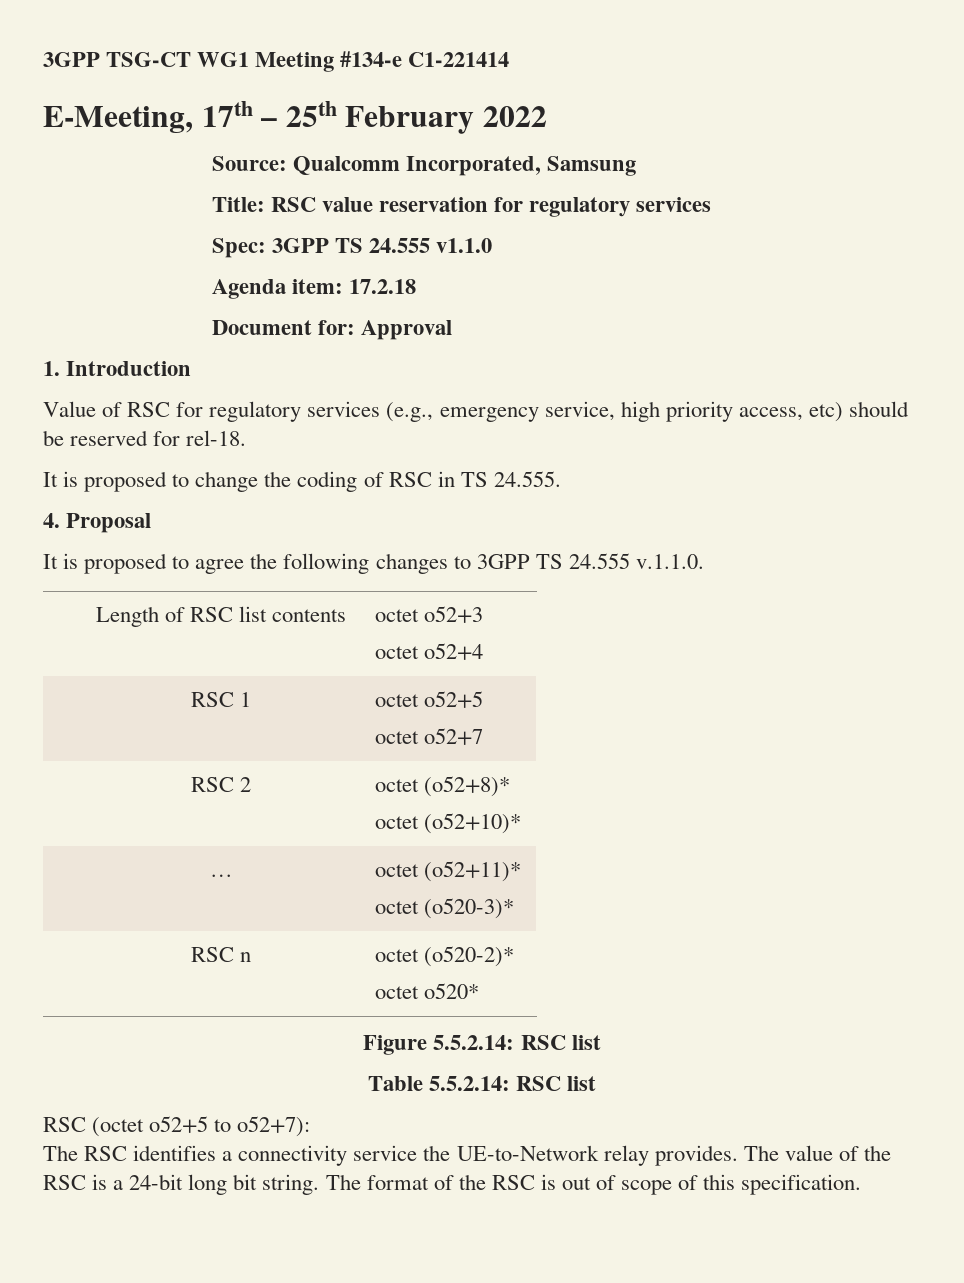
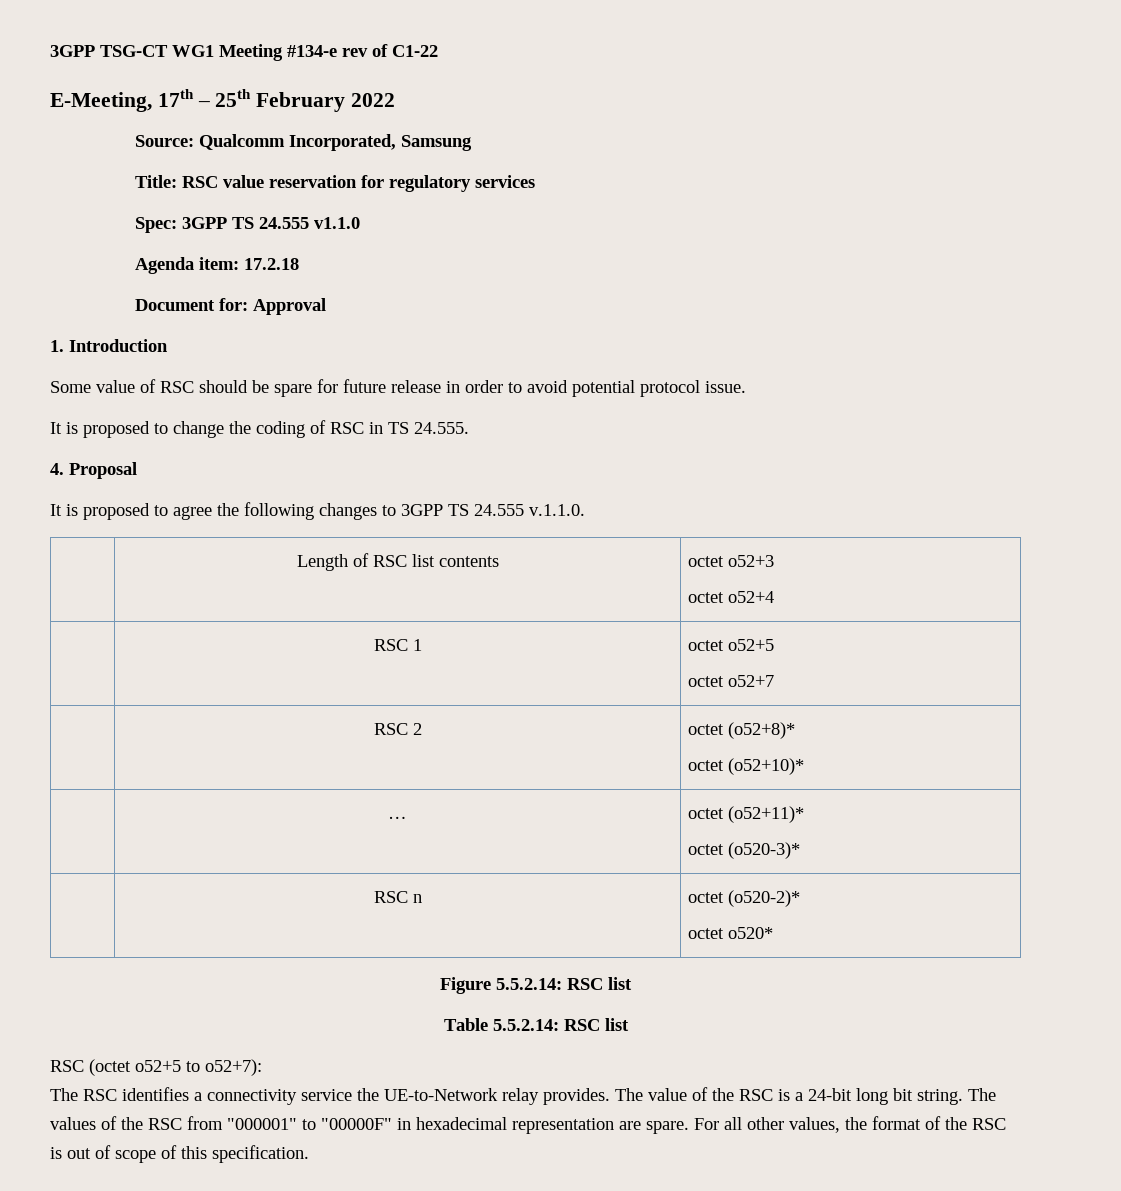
- 3GPP TSG-CT WG1 Meeting #134-e C1-221414
+ 3GPP TSG-CT WG1 Meeting #134-e rev of C1-22
- Value of RSC for regulatory services (e.g., emergency service, high priority access, etc) should be reserved for rel-18.
+ Some value of RSC should be spare for future release in order to avoid potential protocol issue.
- The format of the RSC is out of scope of this specification.
+ The values of the RSC from "000001" to "00000F" in hexadecimal representation are spare. For all other values, the format of the RSC is out of scope of this specification.

